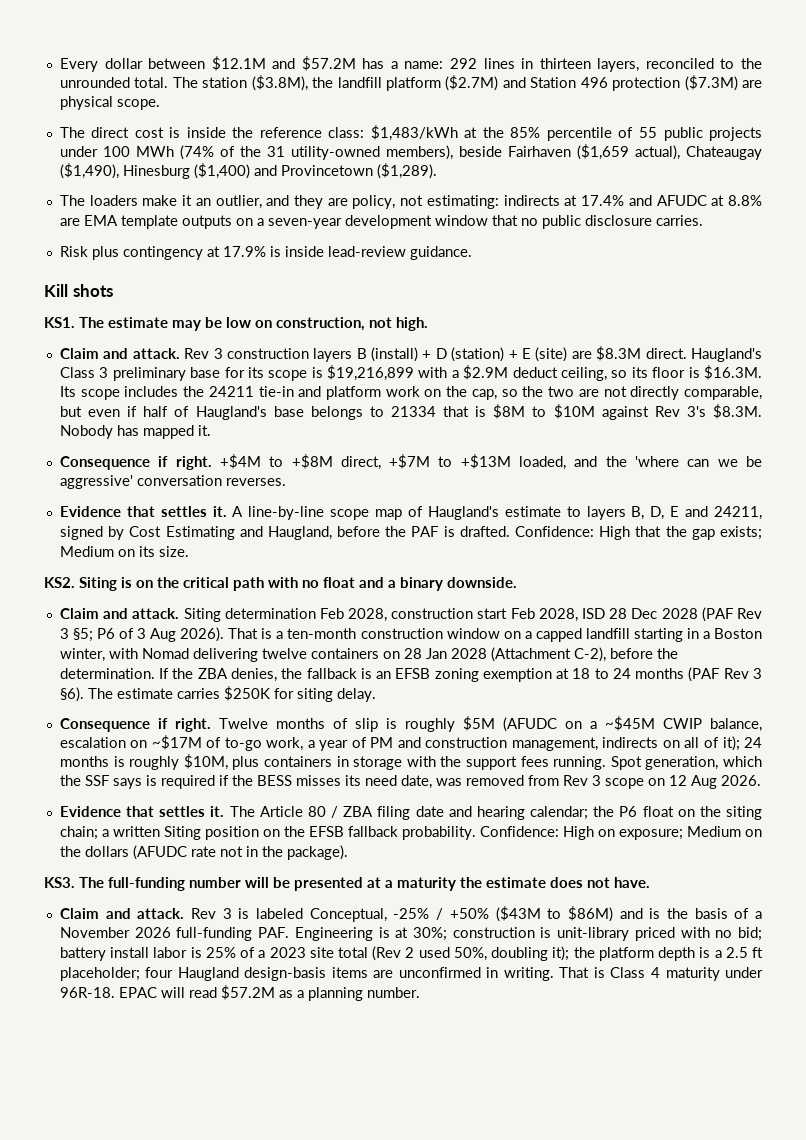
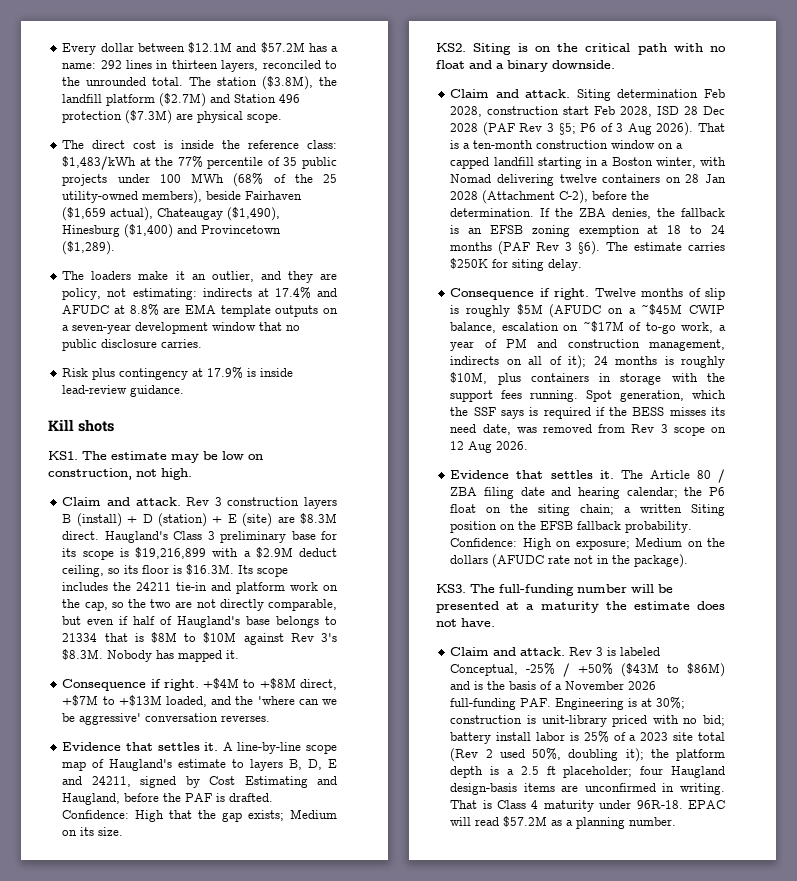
- The direct cost is inside the reference class: $1,483/kWh at the 85% percentile of 55 public projects under 100 MWh (74% of the 31 utility-owned members), beside Fairhaven ($1,659 actual), Chateaugay ($1,490), Hinesburg ($1,400) and Provincetown ($1,289).
+ The direct cost is inside the reference class: $1,483/kWh at the 77% percentile of 35 public projects under 100 MWh (68% of the 25 utility-owned members), beside Fairhaven ($1,659 actual), Chateaugay ($1,490), Hinesburg ($1,400) and Provincetown ($1,289).

